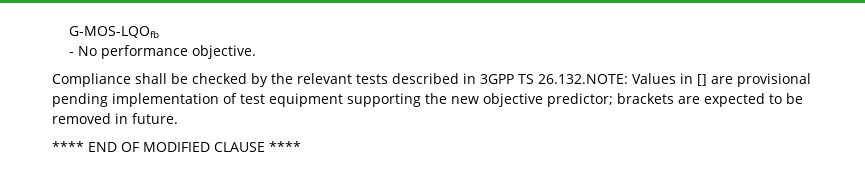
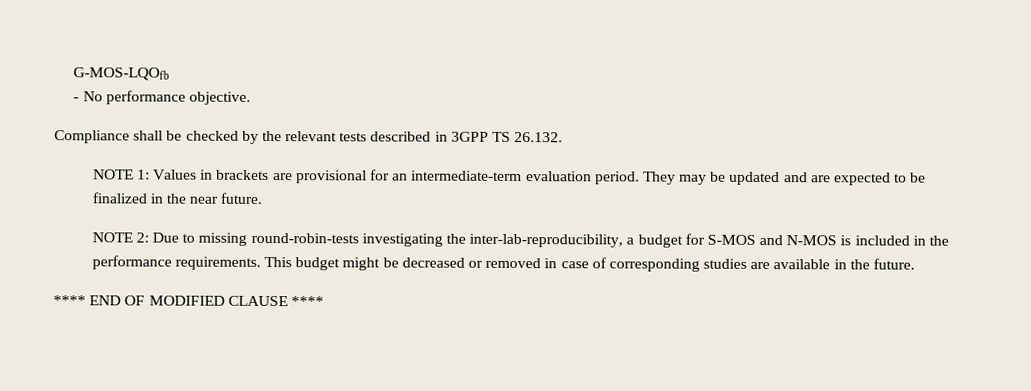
- Compliance shall be checked by the relevant tests described in 3GPP TS 26.132.NOTE: Values in [] are provisional pending implementation of test equipment supporting the new objective predictor; brackets are expected to be removed in future.
+ Compliance shall be checked by the relevant tests described in 3GPP TS 26.132.
+ NOTE 1: Values in brackets are provisional for an intermediate-term evaluation period. They may be updated and are expected to be finalized in the near future.
+ NOTE 2: Due to missing round-robin-tests investigating the inter-lab-reproducibility, a budget for S-MOS and N-MOS is included in the performance requirements. This budget might be decreased or removed in case of corresponding studies are available in the future.

